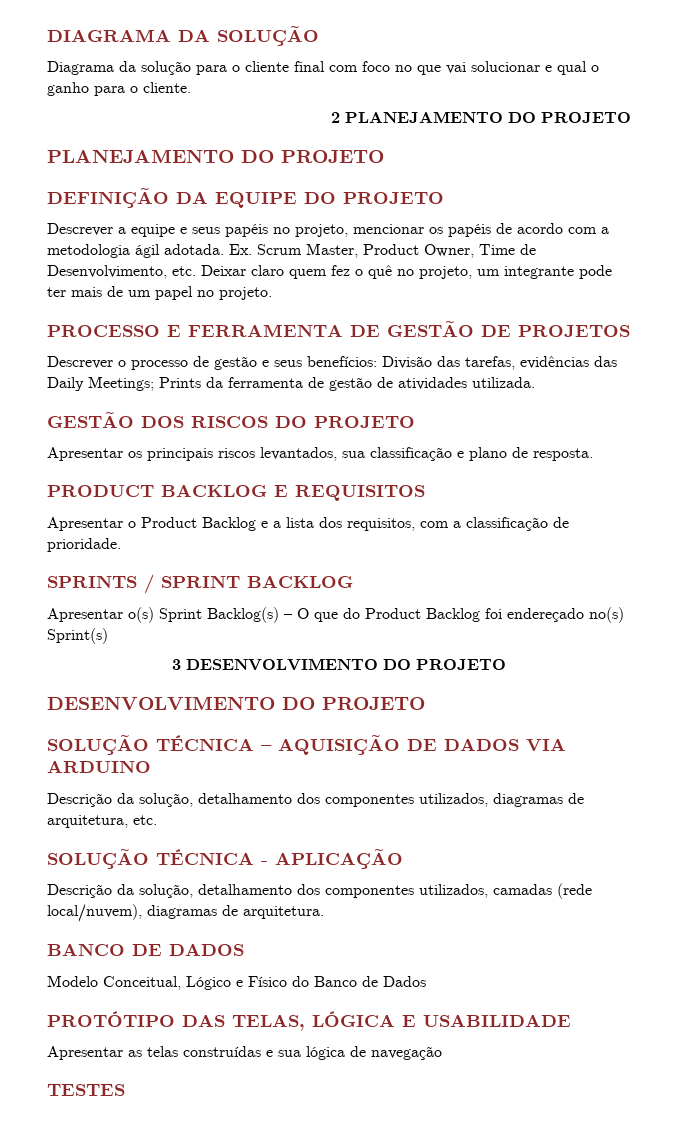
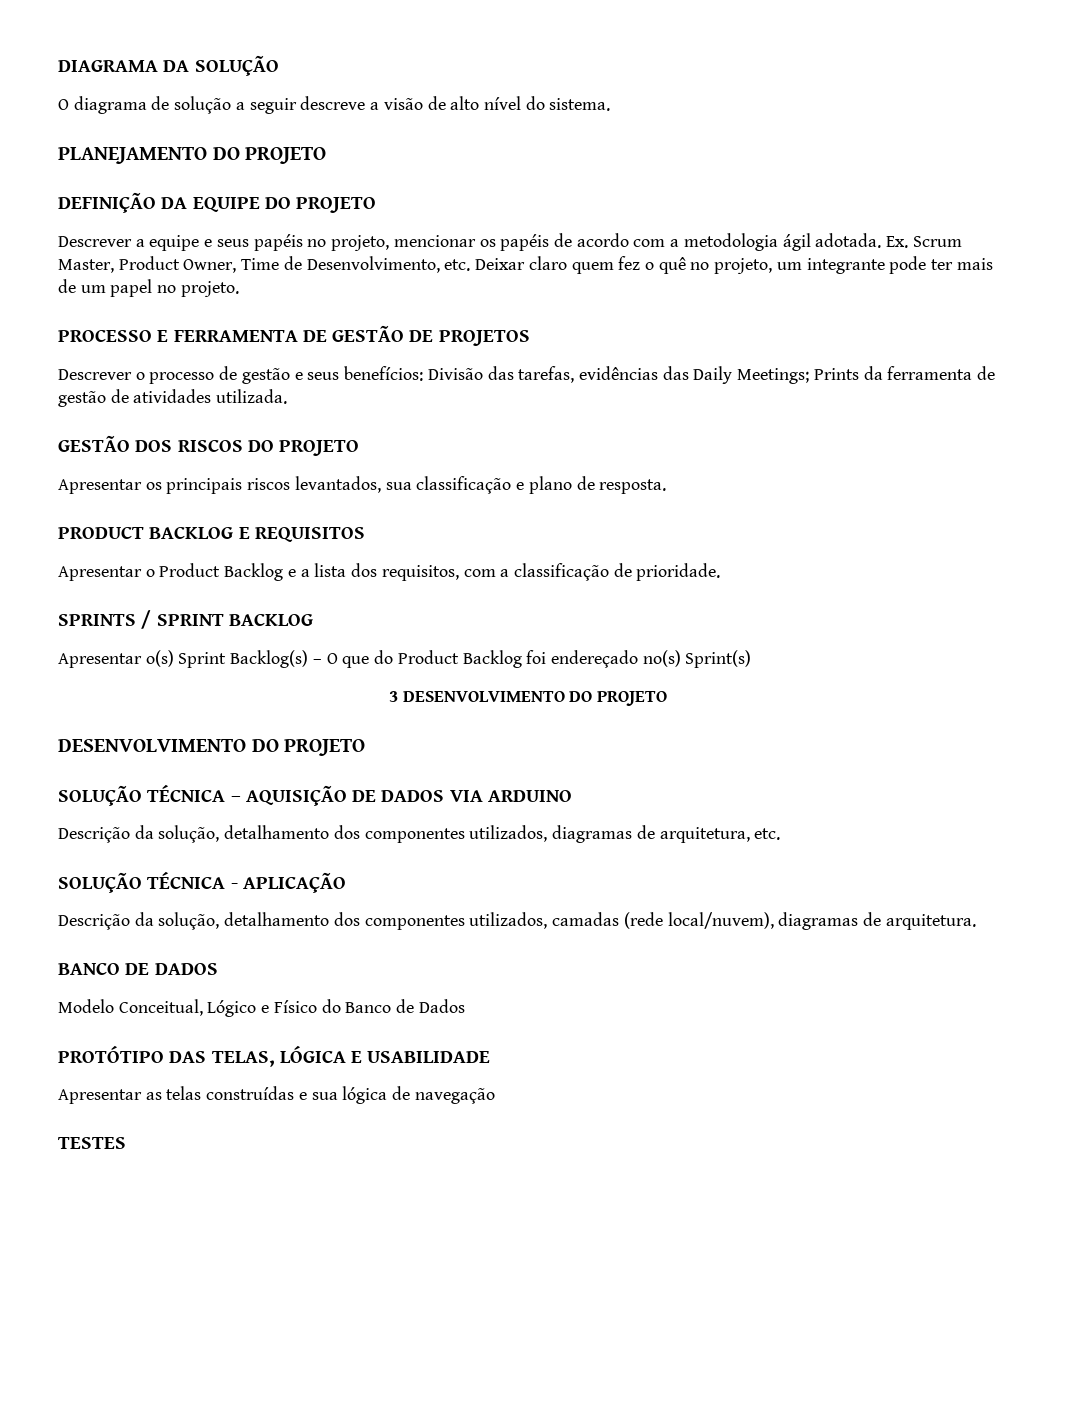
- Diagrama da solução para o cliente final com foco no que vai solucionar e qual o ganho para o cliente.
- 2 PLANEJAMENTO DO PROJETO
+ O diagrama de solução a seguir descreve a visão de alto nível do sistema.

